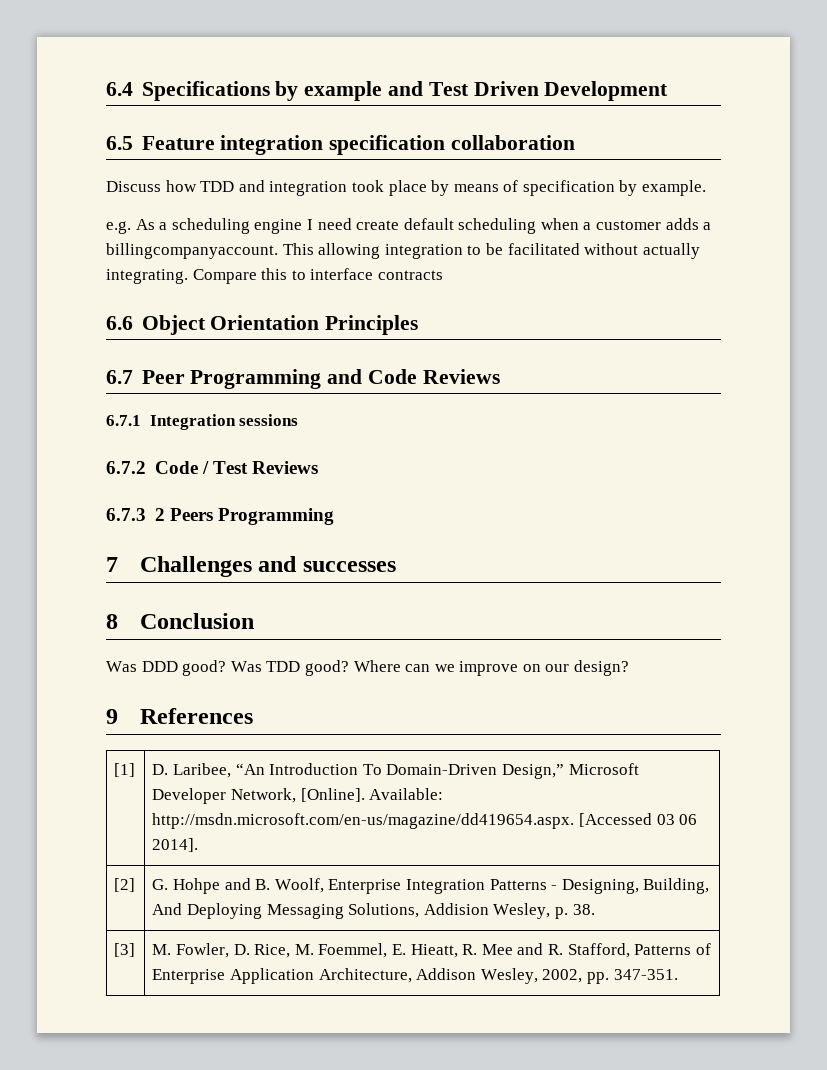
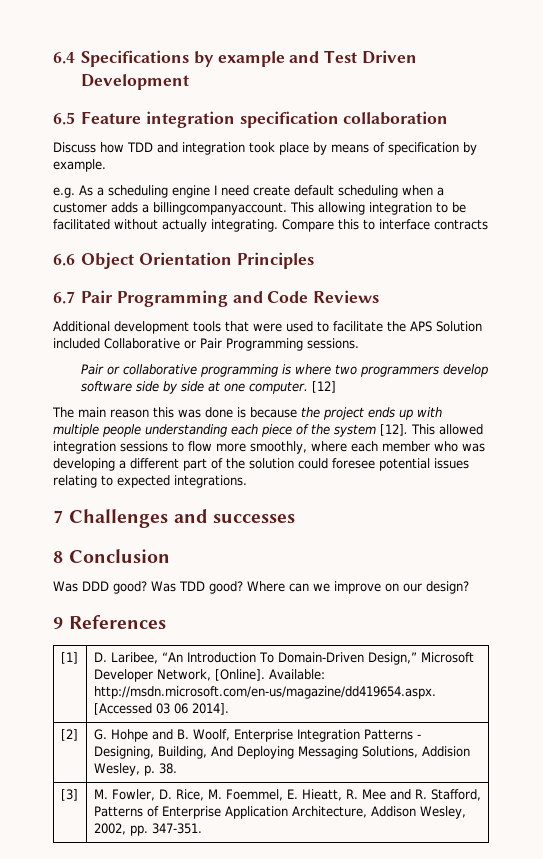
- 6.7 Peer Programming and Code Reviews
+ 6.7 Pair Programming and Code Reviews
- 6.7.1 Integration sessions
- 6.7.2 Code / Test Reviews
- 6.7.3 2 Peers Programming
+ Additional development tools that were used to facilitate the APS Solution included Collaborative or Pair Programming sessions.
+ Pair or collaborative programming is where two programmers develop software side by side at one computer. [12]
+ The main reason this was done is because the project ends up with multiple people understanding each piece of the system [12]. This allowed integration sessions to flow more smoothly, where each member who was developing a different part of the solution could foresee potential issues relating to expected integrations.

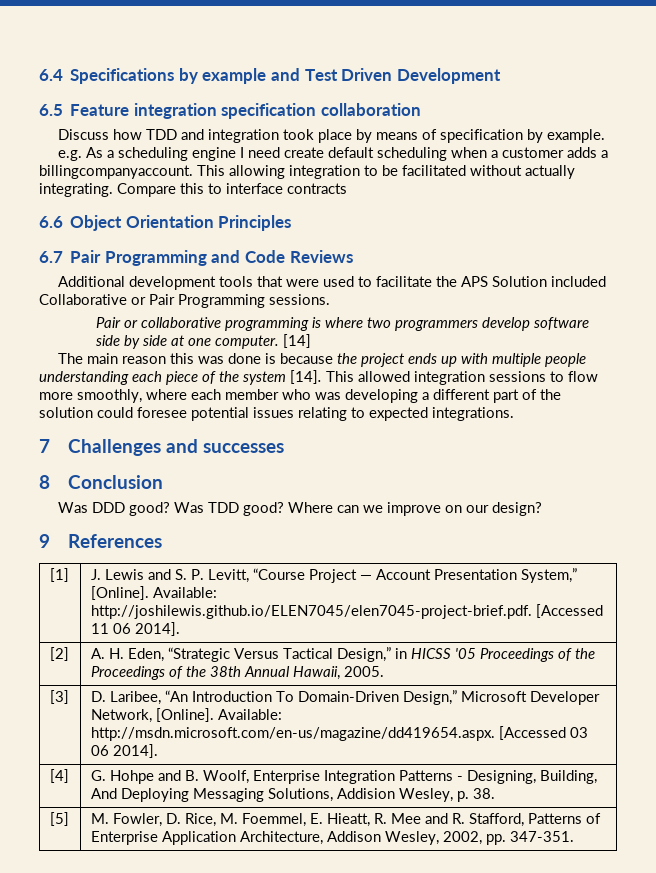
- [12]
+ [14]
- The main reason this was done is because the project ends up with multiple people understanding each piece of the system [12].
+ The main reason this was done is because the project ends up with multiple people understanding each piece of the system [14].
- [1] | D. Laribee, “An Introduction To Domain-Driven Design,” Microsoft Developer Network, [Online]. Available: http://msdn.microsoft.com/en-us/magazine/dd419654.aspx. [Accessed 03 06 2014].
+ [1] | J. Lewis and S. P. Levitt, “Course Project — Account Presentation System,” [Online]. Available: http://joshilewis.github.io/ELEN7045/elen7045-project-brief.pdf. [Accessed 11 06 2014].
+ [2] | A. H. Eden, “Strategic Versus Tactical Design,” in HICSS '05 Proceedings of the Proceedings of the 38th Annual Hawaii, 2005.
+ [3] | D. Laribee, “An Introduction To Domain-Driven Design,” Microsoft Developer Network, [Online]. Available: http://msdn.microsoft.com/en-us/magazine/dd419654.aspx. [Accessed 03 06 2014].
- [2] | G. Hohpe and B. Woolf, Enterprise Integration Patterns - Designing, Building, And Deploying Messaging Solutions, Addision Wesley, p. 38.
+ [4] | G. Hohpe and B. Woolf, Enterprise Integration Patterns - Designing, Building, And Deploying Messaging Solutions, Addision Wesley, p. 38.
- [3] | M. Fowler, D. Rice, M. Foemmel, E. Hieatt, R. Mee and R. Stafford, Patterns of Enterprise Application Architecture, Addison Wesley, 2002, pp. 347-351.
+ [5] | M. Fowler, D. Rice, M. Foemmel, E. Hieatt, R. Mee and R. Stafford, Patterns of Enterprise Application Architecture, Addison Wesley, 2002, pp. 347-351.

